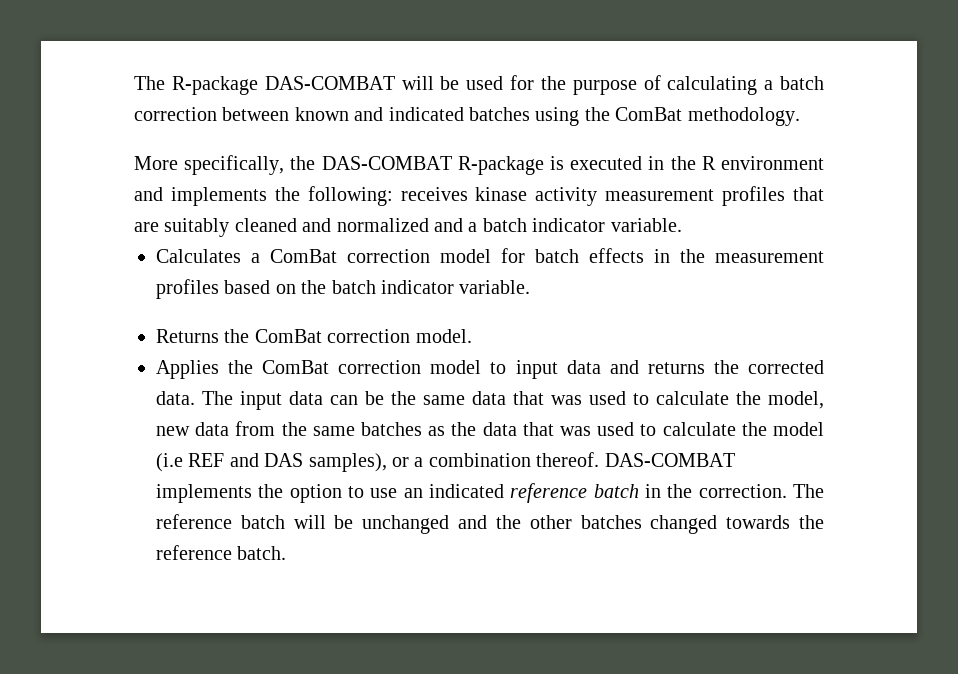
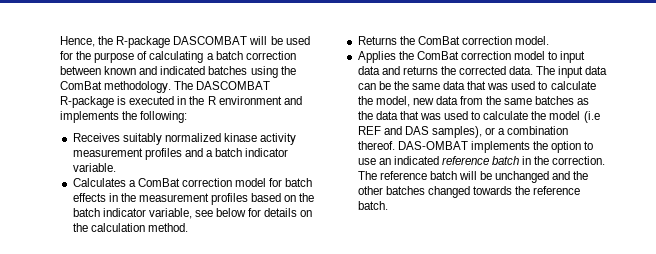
- The R-package DAS-COMBAT will be used for the purpose of calculating a batch correction between known and indicated batches using the ComBat methodology.
- More specifically, the DAS-COMBAT R-package is executed in the R environment and implements the following: receives kinase activity measurement profiles that are suitably cleaned and normalized and a batch indicator variable.
+ Hence, the R-package DASCOMBAT will be used for the purpose of calculating a batch correction between known and indicated batches using the ComBat methodology. The DASCOMBAT R-package is executed in the R environment and implements the following:
+ Receives suitably normalized kinase activity measurement profiles and a batch indicator variable.
- Calculates a ComBat correction model for batch effects in the measurement profiles based on the batch indicator variable.
+ Calculates a ComBat correction model for batch effects in the measurement profiles based on the batch indicator variable, see below for details on the calculation method.
- DAS-COMBAT implements the option to use an indicated reference batch in the correction.
+ DAS-OMBAT implements the option to use an indicated reference batch in the correction.

